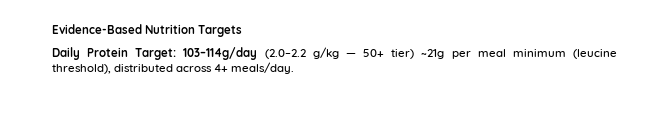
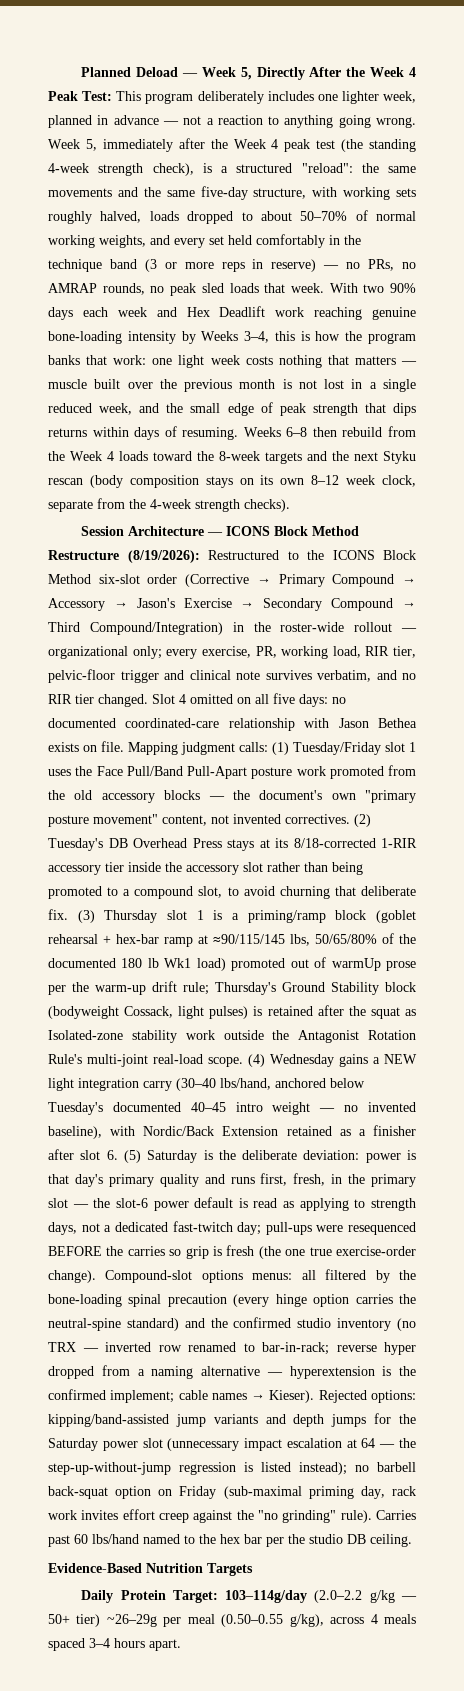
+ Planned Deload — Week 5, Directly After the Week 4 Peak Test: This program deliberately includes one lighter week, planned in advance — not a reaction to anything going wrong. Week 5, immediately after the Week 4 peak test (the standing 4-week strength check), is a structured "reload": the same movements and the same five-day structure, with working sets roughly halved, loads dropped to about 50–70% of normal working weights, and every set held comfortably in the technique band (3 or more reps in reserve) — no PRs, no AMRAP rounds, no peak sled loads that week. With two 90% days each week and Hex Deadlift work reaching genuine bone-loading intensity by Weeks 3–4, this is how the program banks that work: one light week costs nothing that matters — muscle built over the previous month is not lost in a single reduced week, and the small edge of peak strength that dips returns within days of resuming. Weeks 6–8 then rebuild from the Week 4 loads toward the 8-week targets and the next Styku rescan (body composition stays on its own 8–12 week clock, separate from the 4-week strength checks).
+ Session Architecture — ICONS Block Method Restructure (8/19/2026): Restructured to the ICONS Block Method six-slot order (Corrective → Primary Compound → Accessory → Jason's Exercise → Secondary Compound → Third Compound/Integration) in the roster-wide rollout — organizational only; every exercise, PR, working load, RIR tier, pelvic-floor trigger and clinical note survives verbatim, and no RIR tier changed. Slot 4 omitted on all five days: no documented coordinated-care relationship with Jason Bethea exists on file. Mapping judgment calls: (1) Tuesday/Friday slot 1 uses the Face Pull/Band Pull-Apart posture work promoted from the old accessory blocks — the document's own "primary posture movement" content, not invented correctives. (2) Tuesday's DB Overhead Press stays at its 8/18-corrected 1-RIR accessory tier inside the accessory slot rather than being promoted to a compound slot, to avoid churning that deliberate fix. (3) Thursday slot 1 is a priming/ramp block (goblet rehearsal + hex-bar ramp at ≈90/115/145 lbs, 50/65/80% of the documented 180 lb Wk1 load) promoted out of warmUp prose per the warm-up drift rule; Thursday's Ground Stability block (bodyweight Cossack, light pulses) is retained after the squat as Isolated-zone stability work outside the Antagonist Rotation Rule's multi-joint real-load scope. (4) Wednesday gains a NEW light integration carry (30–40 lbs/hand, anchored below Tuesday's documented 40–45 intro weight — no invented baseline), with Nordic/Back Extension retained as a finisher after slot 6. (5) Saturday is the deliberate deviation: power is that day's primary quality and runs first, fresh, in the primary slot — the slot-6 power default is read as applying to strength days, not a dedicated fast-twitch day; pull-ups were resequenced BEFORE the carries so grip is fresh (the one true exercise-order change). Compound-slot options menus: all filtered by the bone-loading spinal precaution (every hinge option carries the neutral-spine standard) and the confirmed studio inventory (no TRX — inverted row renamed to bar-in-rack; reverse hyper dropped from a naming alternative — hyperextension is the confirmed implement; cable names → Kieser). Rejected options: kipping/band-assisted jump variants and depth jumps for the Saturday power slot (unnecessary impact escalation at 64 — the step-up-without-jump regression is listed instead); no barbell back-squat option on Friday (sub-maximal priming day, rack work invites effort creep against the "no grinding" rule). Carries past 60 lbs/hand named to the hex bar per the studio DB ceiling.
- Daily Protein Target: 103–114g/day (2.0–2.2 g/kg — 50+ tier) ~21g per meal minimum (leucine threshold), distributed across 4+ meals/day.
+ Daily Protein Target: 103–114g/day (2.0–2.2 g/kg — 50+ tier) ~26–29g per meal (0.50–0.55 g/kg), across 4 meals spaced 3–4 hours apart.

